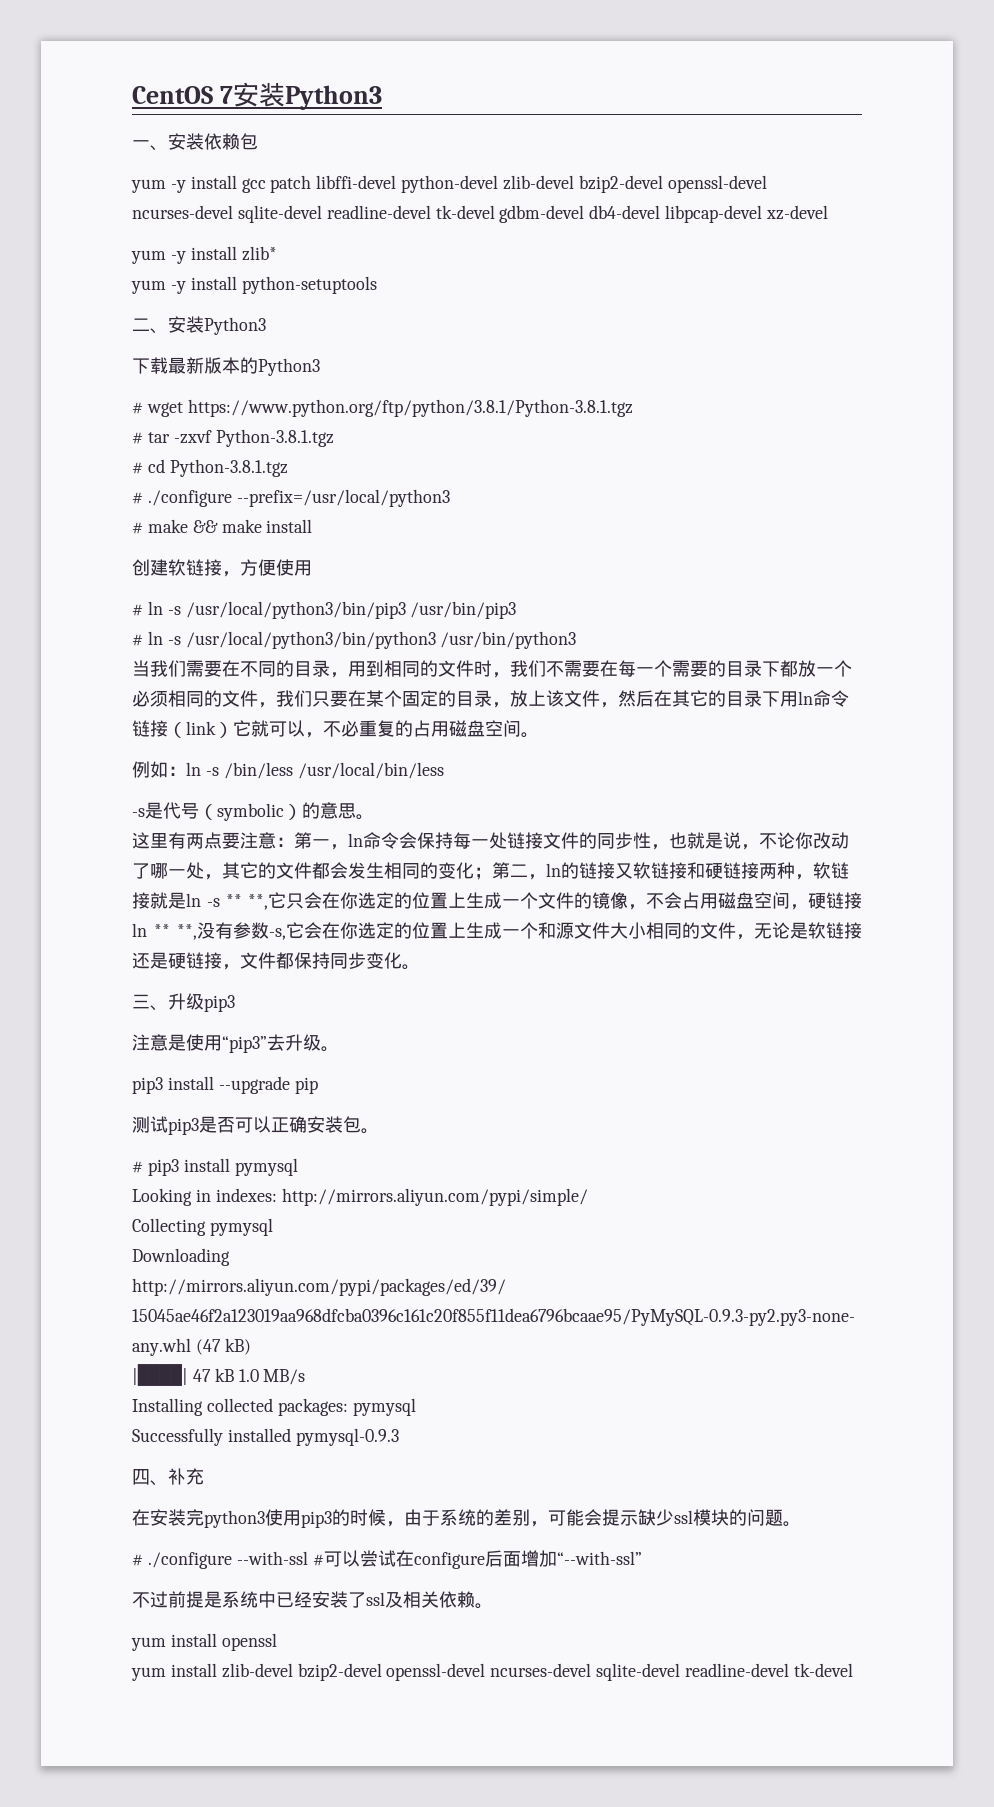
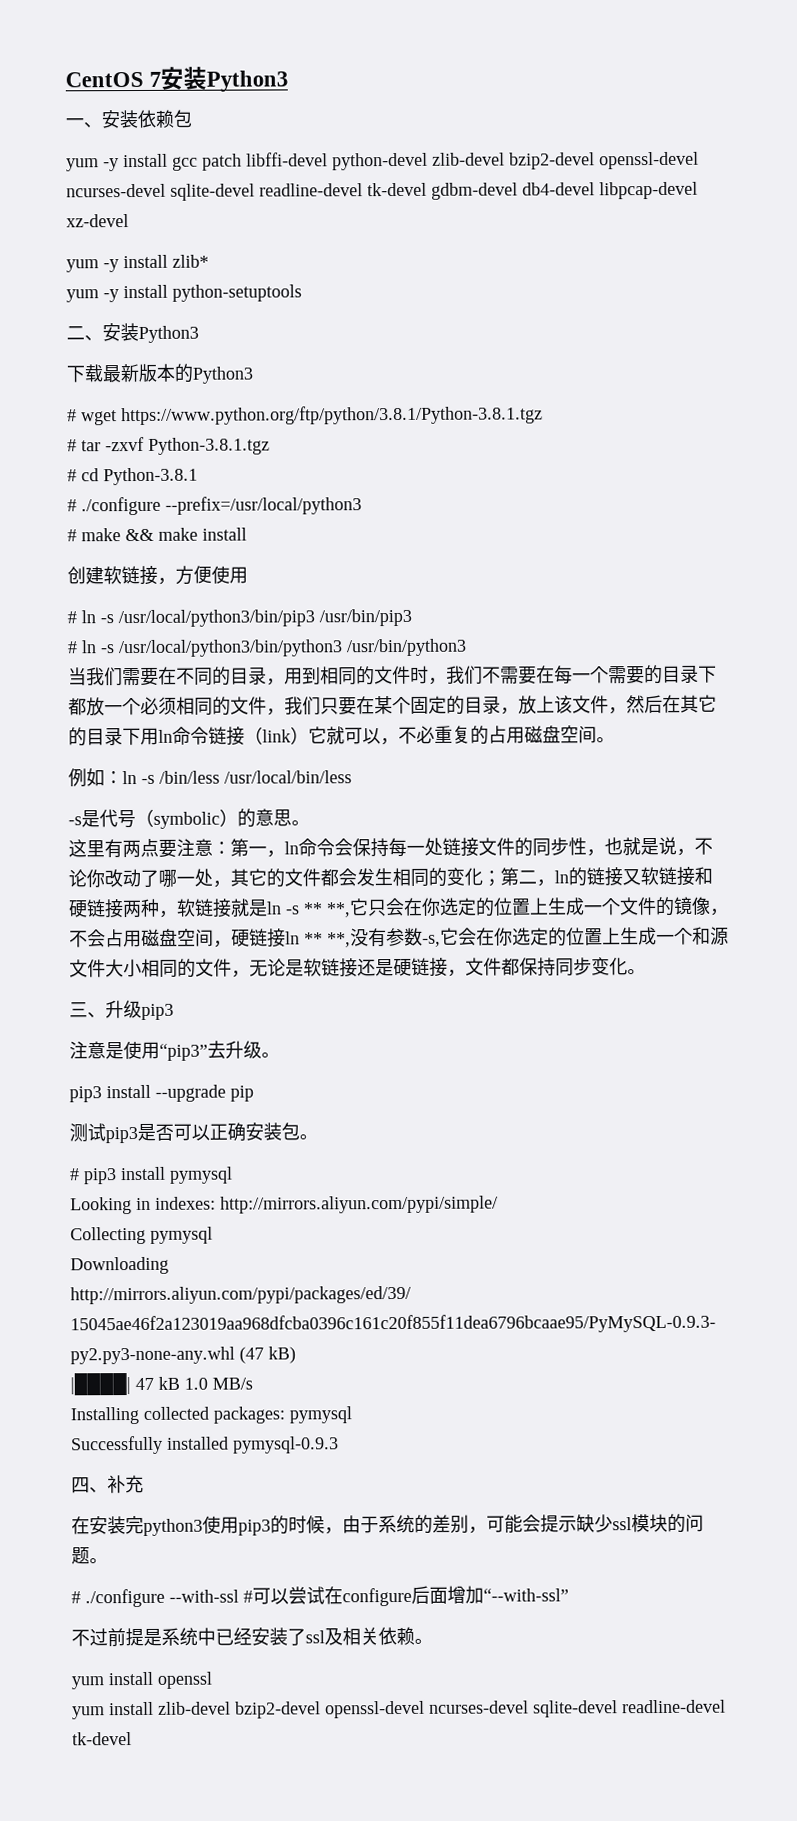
- # cd Python-3.8.1.tgz
+ # cd Python-3.8.1

